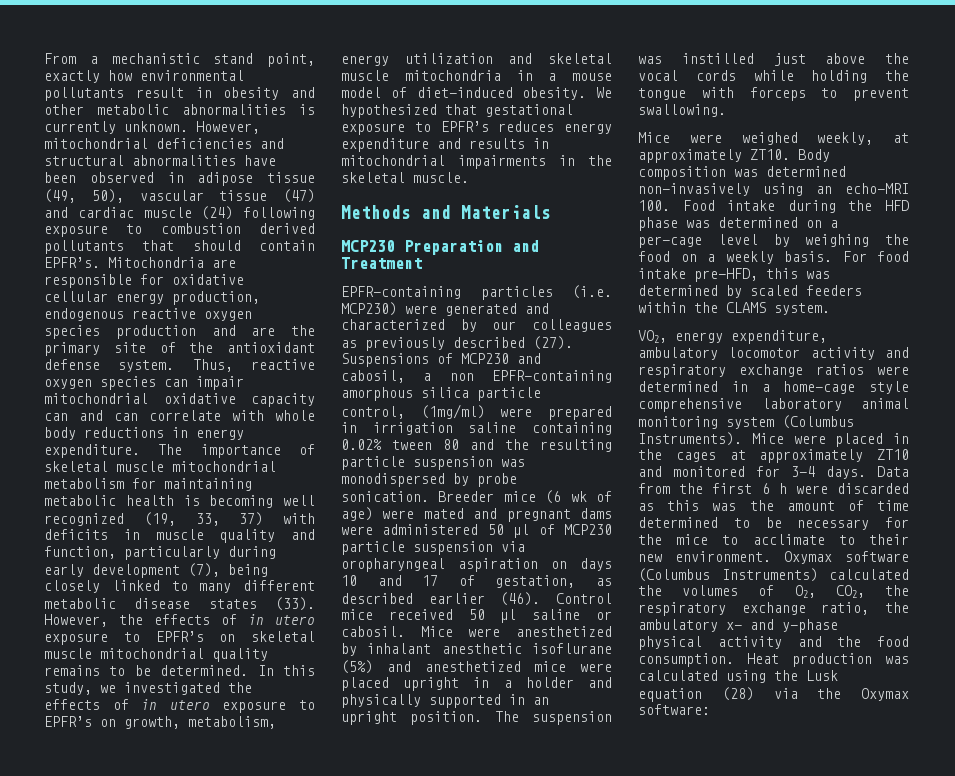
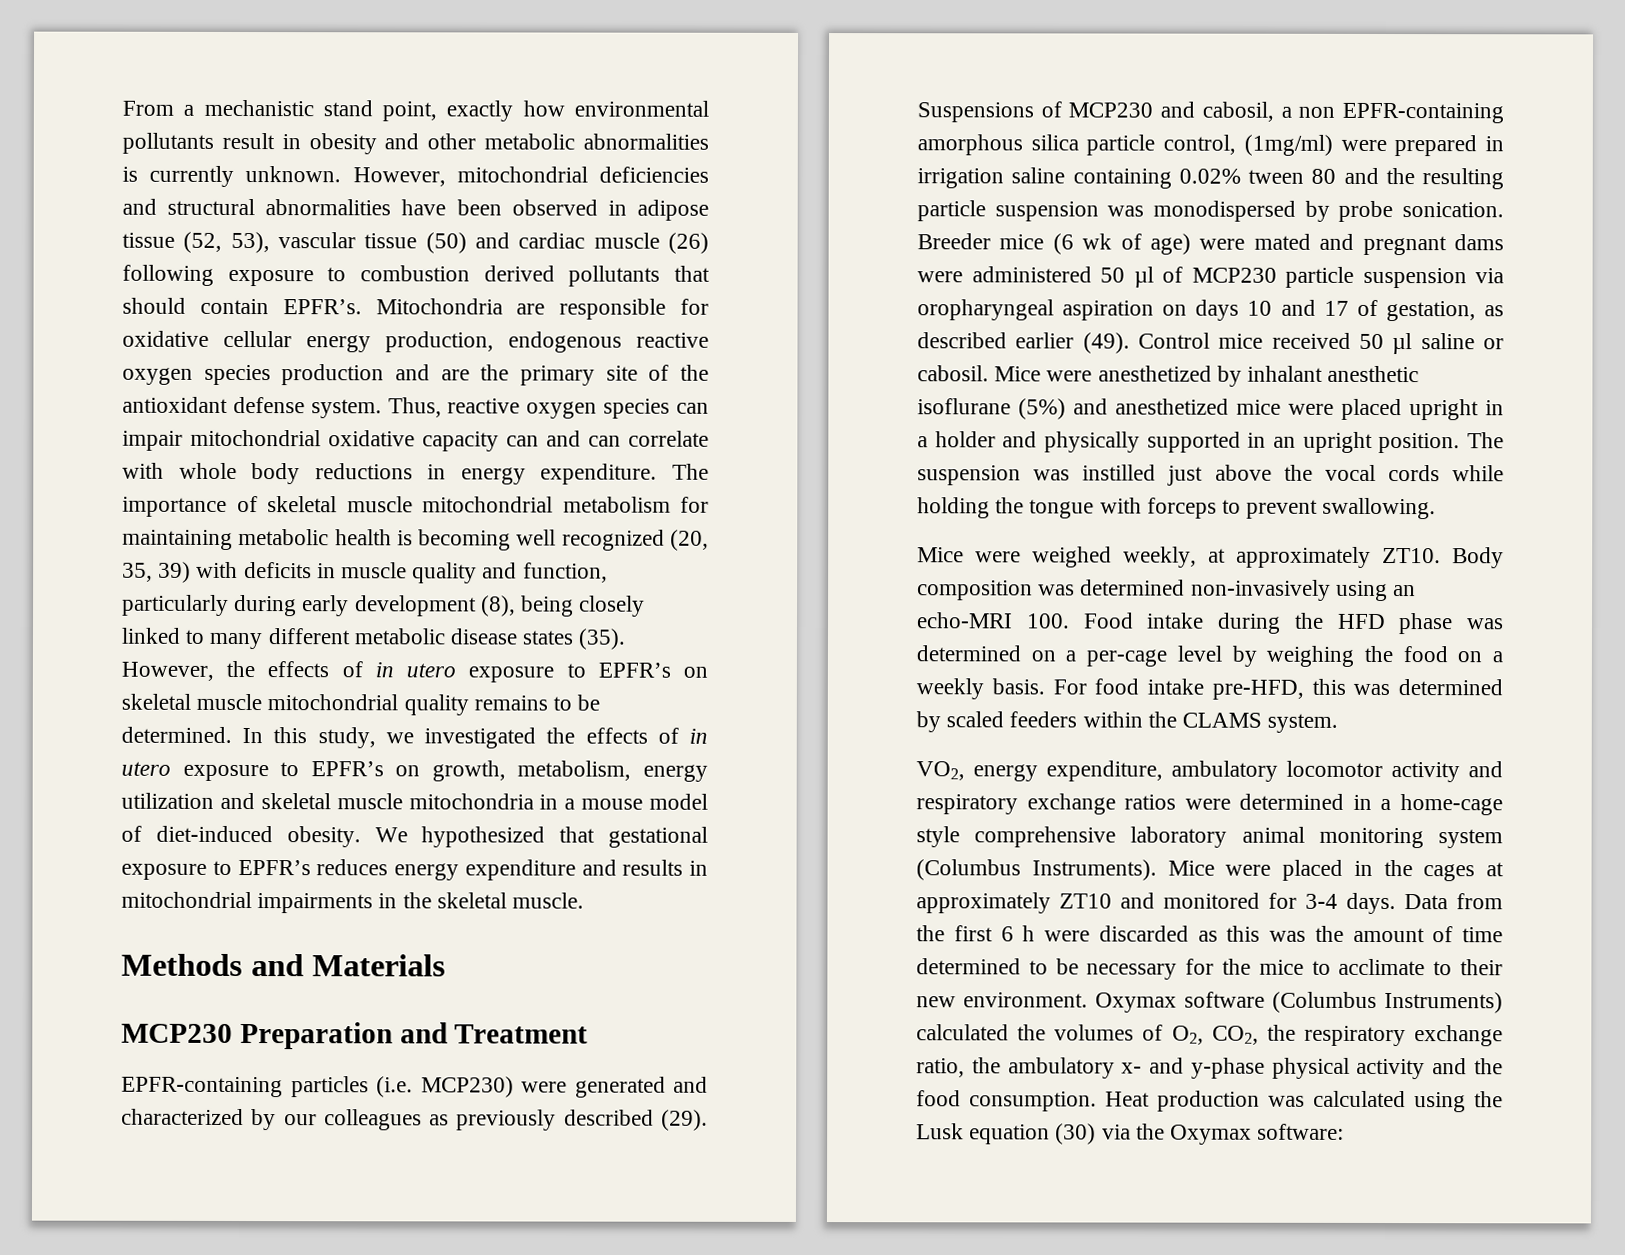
- However, mitochondrial deficiencies and structural abnormalities have been observed in adipose tissue (49, 50), vascular tissue (47) and cardiac muscle (24) following exposure to combustion derived pollutants that should contain EPFR’s.
+ However, mitochondrial deficiencies and structural abnormalities have been observed in adipose tissue (52, 53), vascular tissue (50) and cardiac muscle (26) following exposure to combustion derived pollutants that should contain EPFR’s.
- The importance of skeletal muscle mitochondrial metabolism for maintaining metabolic health is becoming well recognized (19, 33, 37) with deficits in muscle quality and function, particularly during early development (7), being closely linked to many different metabolic disease states (33).
+ The importance of skeletal muscle mitochondrial metabolism for maintaining metabolic health is becoming well recognized (20, 35, 39) with deficits in muscle quality and function, particularly during early development (8), being closely linked to many different metabolic disease states (35).
- EPFR-containing particles (i.e. MCP230) were generated and characterized by our colleagues as previously described (27).
+ EPFR-containing particles (i.e. MCP230) were generated and characterized by our colleagues as previously described (29).
- Breeder mice (6 wk of age) were mated and pregnant dams were administered 50 µl of MCP230 particle suspension via oropharyngeal aspiration on days 10 and 17 of gestation, as described earlier (46).
+ Breeder mice (6 wk of age) were mated and pregnant dams were administered 50 µl of MCP230 particle suspension via oropharyngeal aspiration on days 10 and 17 of gestation, as described earlier (49).
- Heat production was calculated using the Lusk equation (28) via the Oxymax software:
+ Heat production was calculated using the Lusk equation (30) via the Oxymax software:

